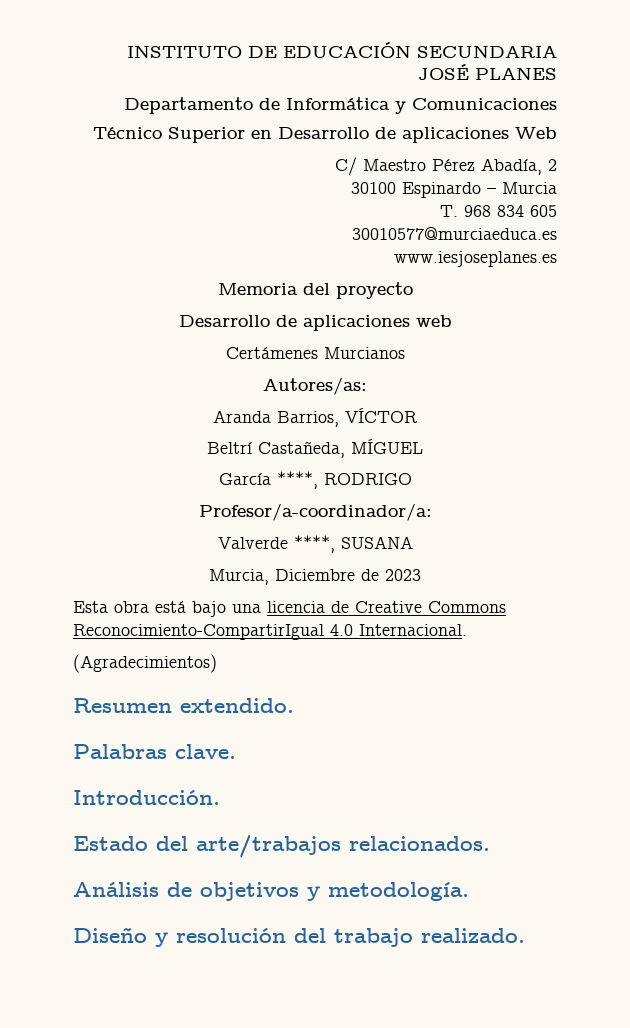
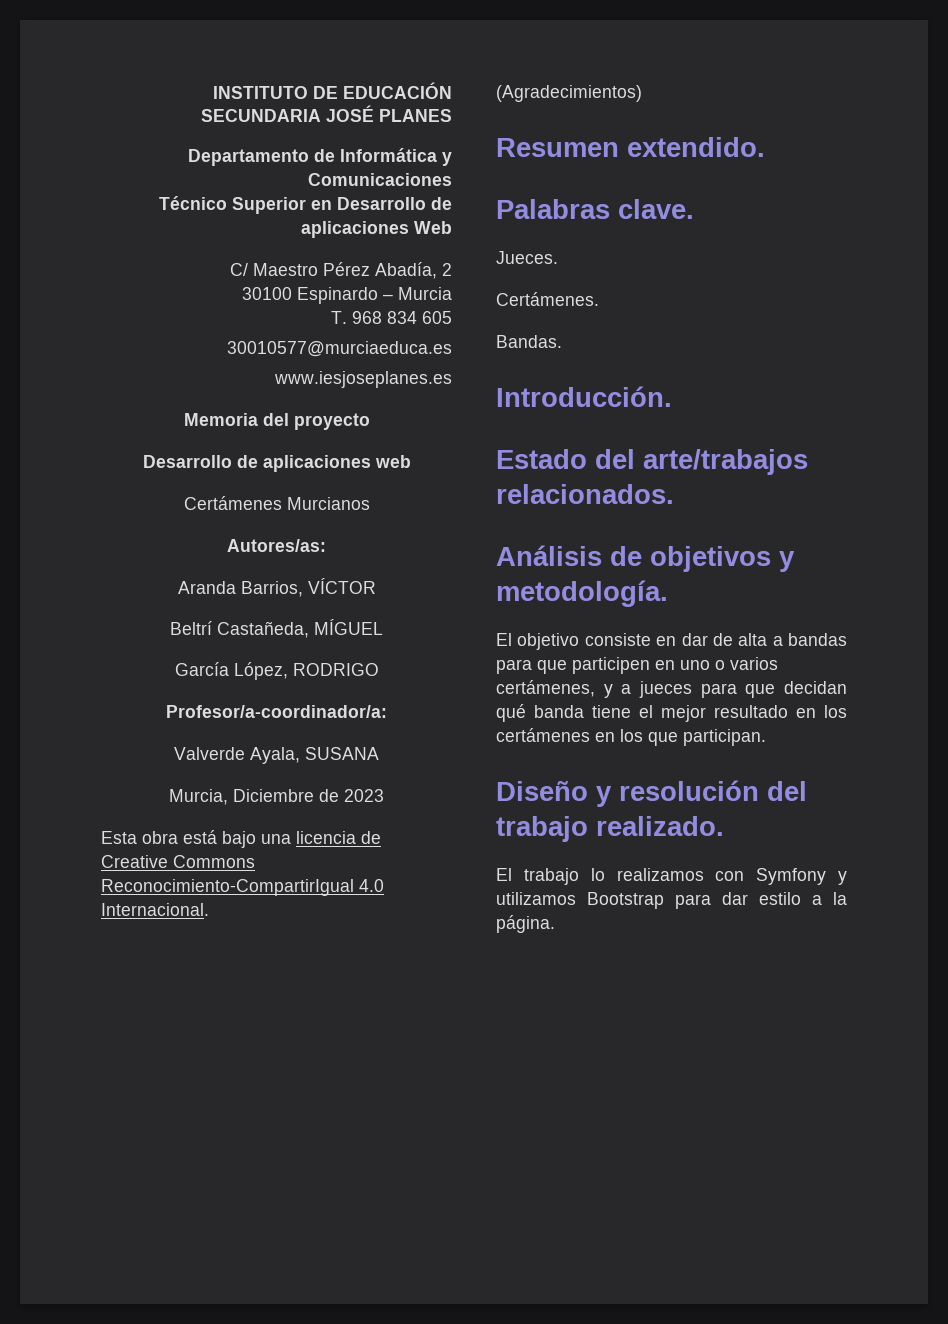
- García ****, RODRIGO
+ García López, RODRIGO
- Valverde ****, SUSANA
+ Valverde Ayala, SUSANA
+ Jueces.
+ Certámenes.
+ Bandas.
+ El objetivo consiste en dar de alta a bandas para que participen en uno o varios certámenes, y a jueces para que decidan qué banda tiene el mejor resultado en los certámenes en los que participan.
+ El trabajo lo realizamos con Symfony y utilizamos Bootstrap para dar estilo a la página.

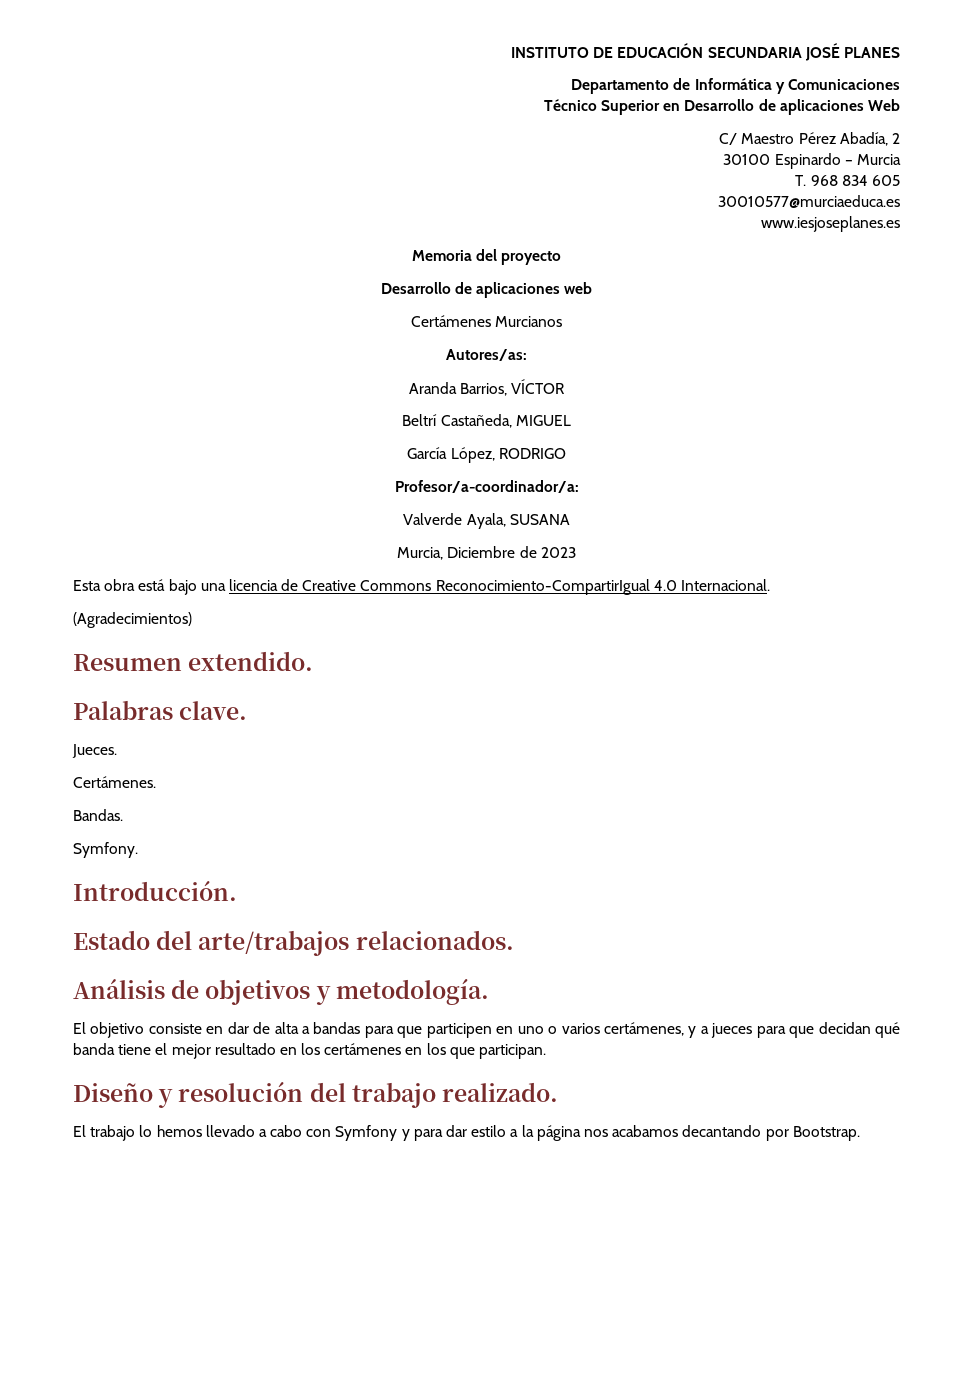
- Beltrí Castañeda, MÍGUEL
+ Beltrí Castañeda, MIGUEL
+ Symfony.
- El trabajo lo realizamos con Symfony y utilizamos Bootstrap para dar estilo a la página.
+ El trabajo lo hemos llevado a cabo con Symfony y para dar estilo a la página nos acabamos decantando por Bootstrap.

